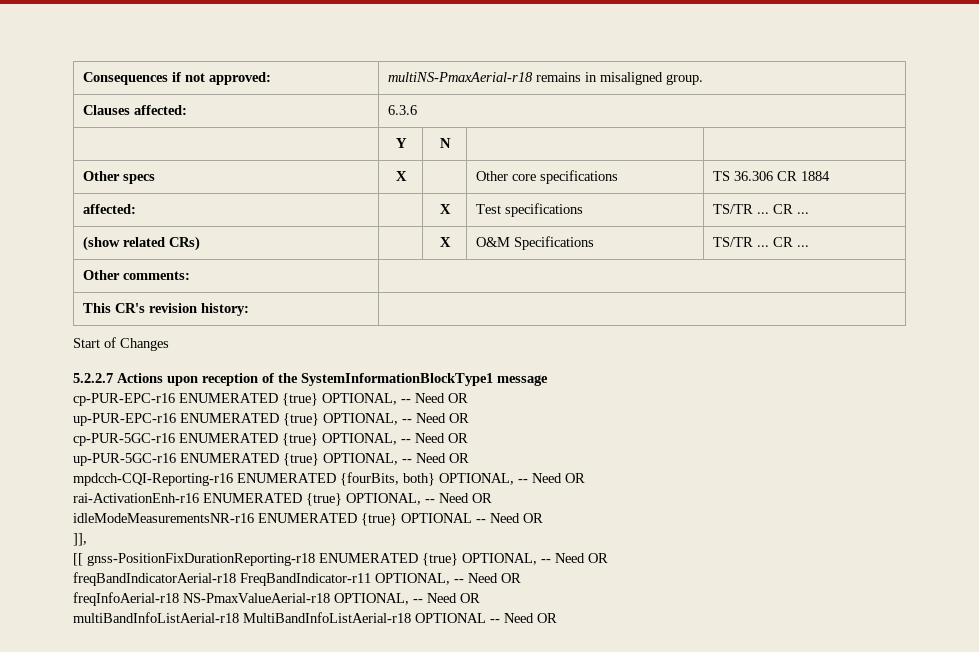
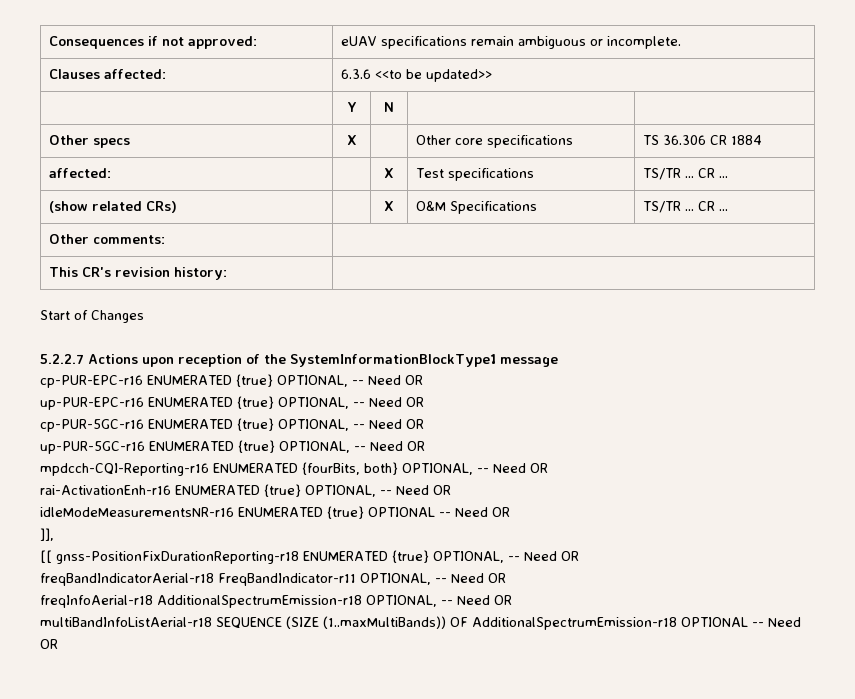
- Consequences if not approved: | multiNS-PmaxAerial-r18 remains in misaligned group.
+ Consequences if not approved: | eUAV specifications remain ambiguous or incomplete.
- Clauses affected: | 6.3.6
+ Clauses affected: | 6.3.6 <<to be updated>>
- freqInfoAerial-r18 NS-PmaxValueAerial-r18 OPTIONAL, -- Need OR
+ freqInfoAerial-r18 AdditionalSpectrumEmission-r18 OPTIONAL, -- Need OR
- multiBandInfoListAerial-r18 MultiBandInfoListAerial-r18 OPTIONAL -- Need OR
+ multiBandInfoListAerial-r18 SEQUENCE (SIZE (1..maxMultiBands)) OF AdditionalSpectrumEmission-r18 OPTIONAL -- Need OR

